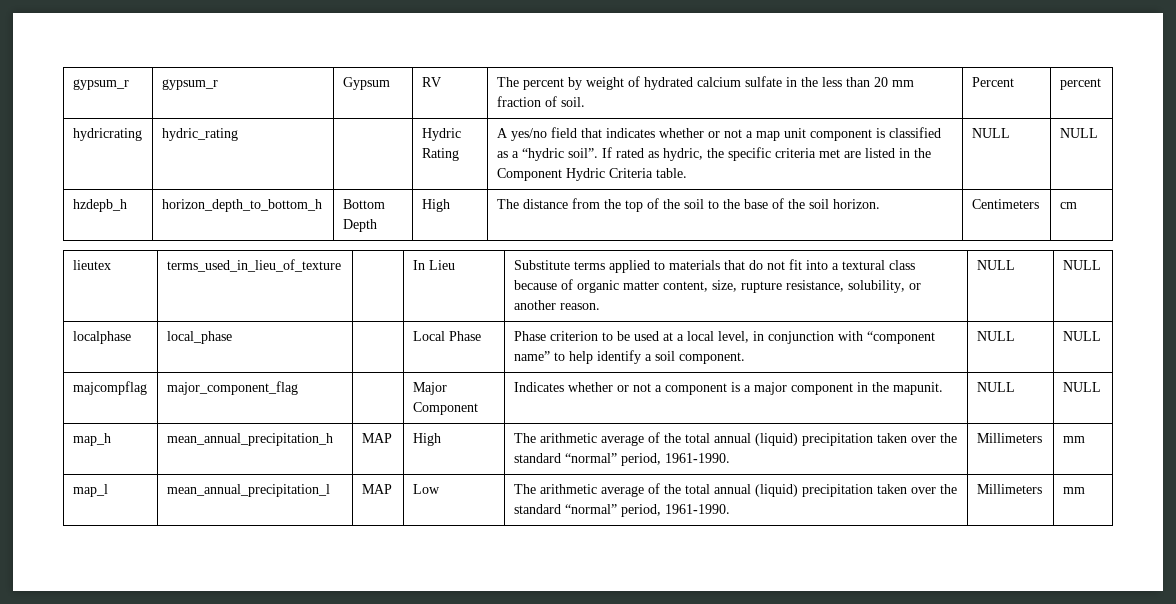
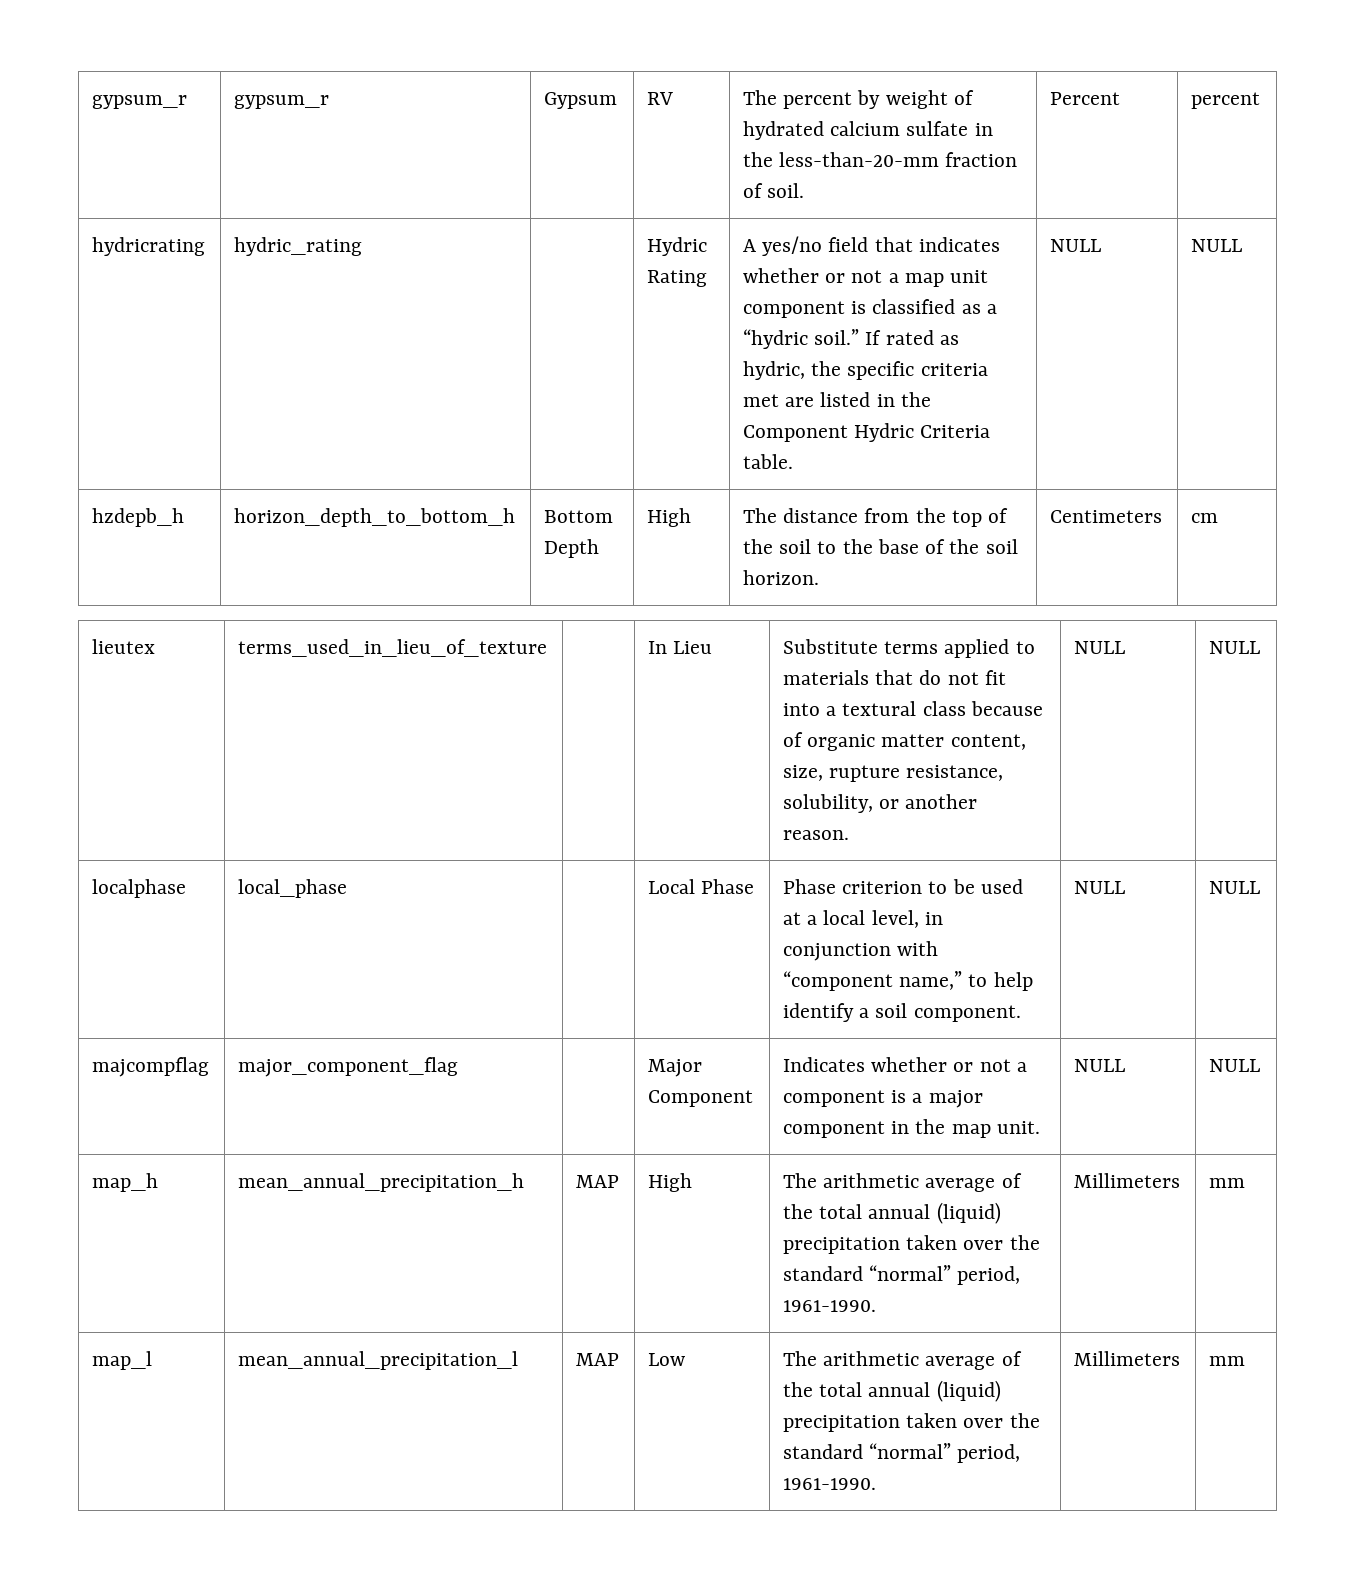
- gypsum_r | gypsum_r | Gypsum | RV | The percent by weight of hydrated calcium sulfate in the less than 20 mm fraction of soil. | Percent | percent
+ gypsum_r | gypsum_r | Gypsum | RV | The percent by weight of hydrated calcium sulfate in the less-than-20-mm fraction of soil. | Percent | percent
- hydricrating | hydric_rating | | Hydric Rating | A yes/no field that indicates whether or not a map unit component is classified as a “hydric soil”. If rated as hydric, the specific criteria met are listed in the Component Hydric Criteria table. | NULL | NULL
+ hydricrating | hydric_rating | | Hydric Rating | A yes/no field that indicates whether or not a map unit component is classified as a “hydric soil.” If rated as hydric, the specific criteria met are listed in the Component Hydric Criteria table. | NULL | NULL
- localphase | local_phase | | Local Phase | Phase criterion to be used at a local level, in conjunction with “component name” to help identify a soil component. | NULL | NULL
+ localphase | local_phase | | Local Phase | Phase criterion to be used at a local level, in conjunction with “component name,” to help identify a soil component. | NULL | NULL
- majcompflag | major_component_flag | | Major Component | Indicates whether or not a component is a major component in the mapunit. | NULL | NULL
+ majcompflag | major_component_flag | | Major Component | Indicates whether or not a component is a major component in the map unit. | NULL | NULL

